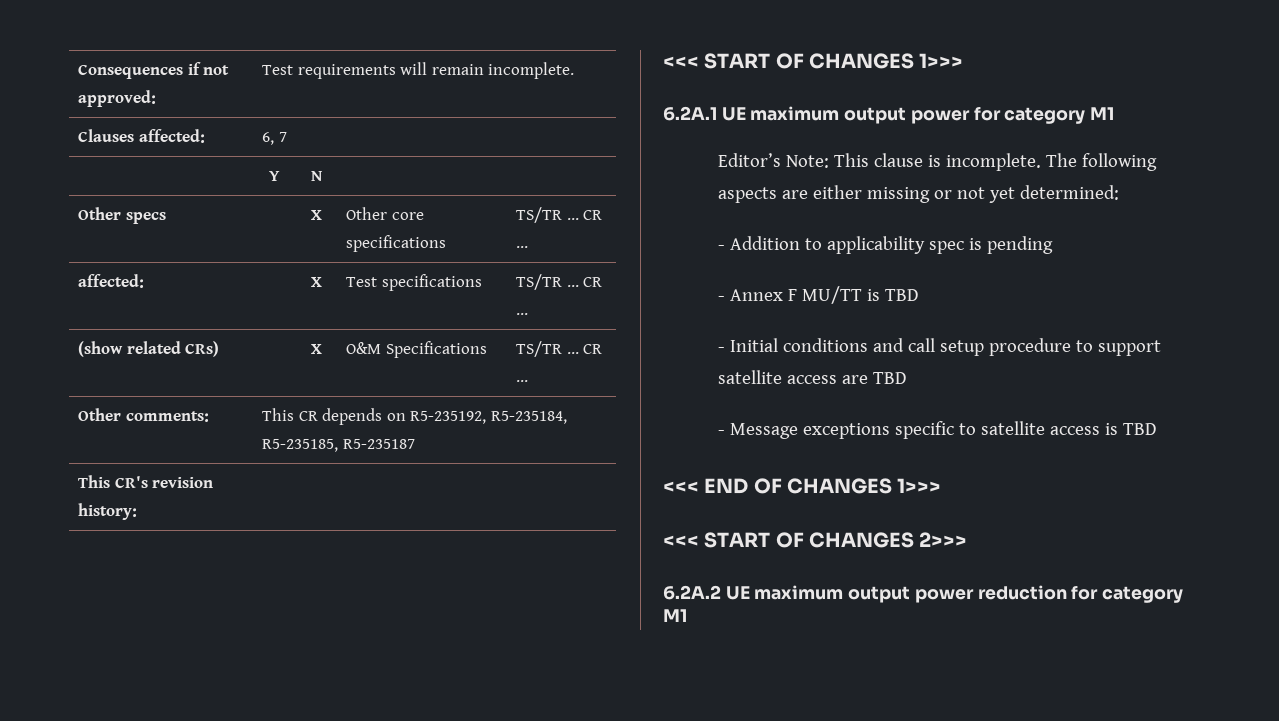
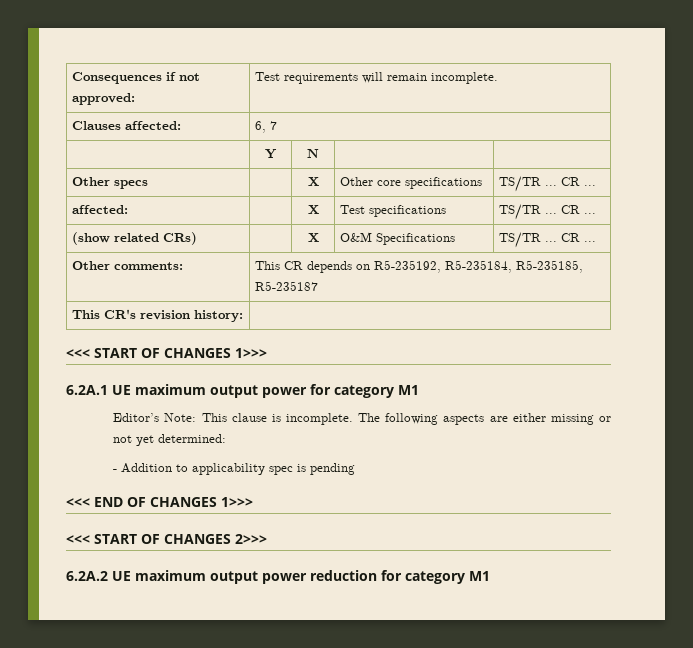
- - Annex F MU/TT is TBD
- - Initial conditions and call setup procedure to support satellite access are TBD
- - Message exceptions specific to satellite access is TBD

